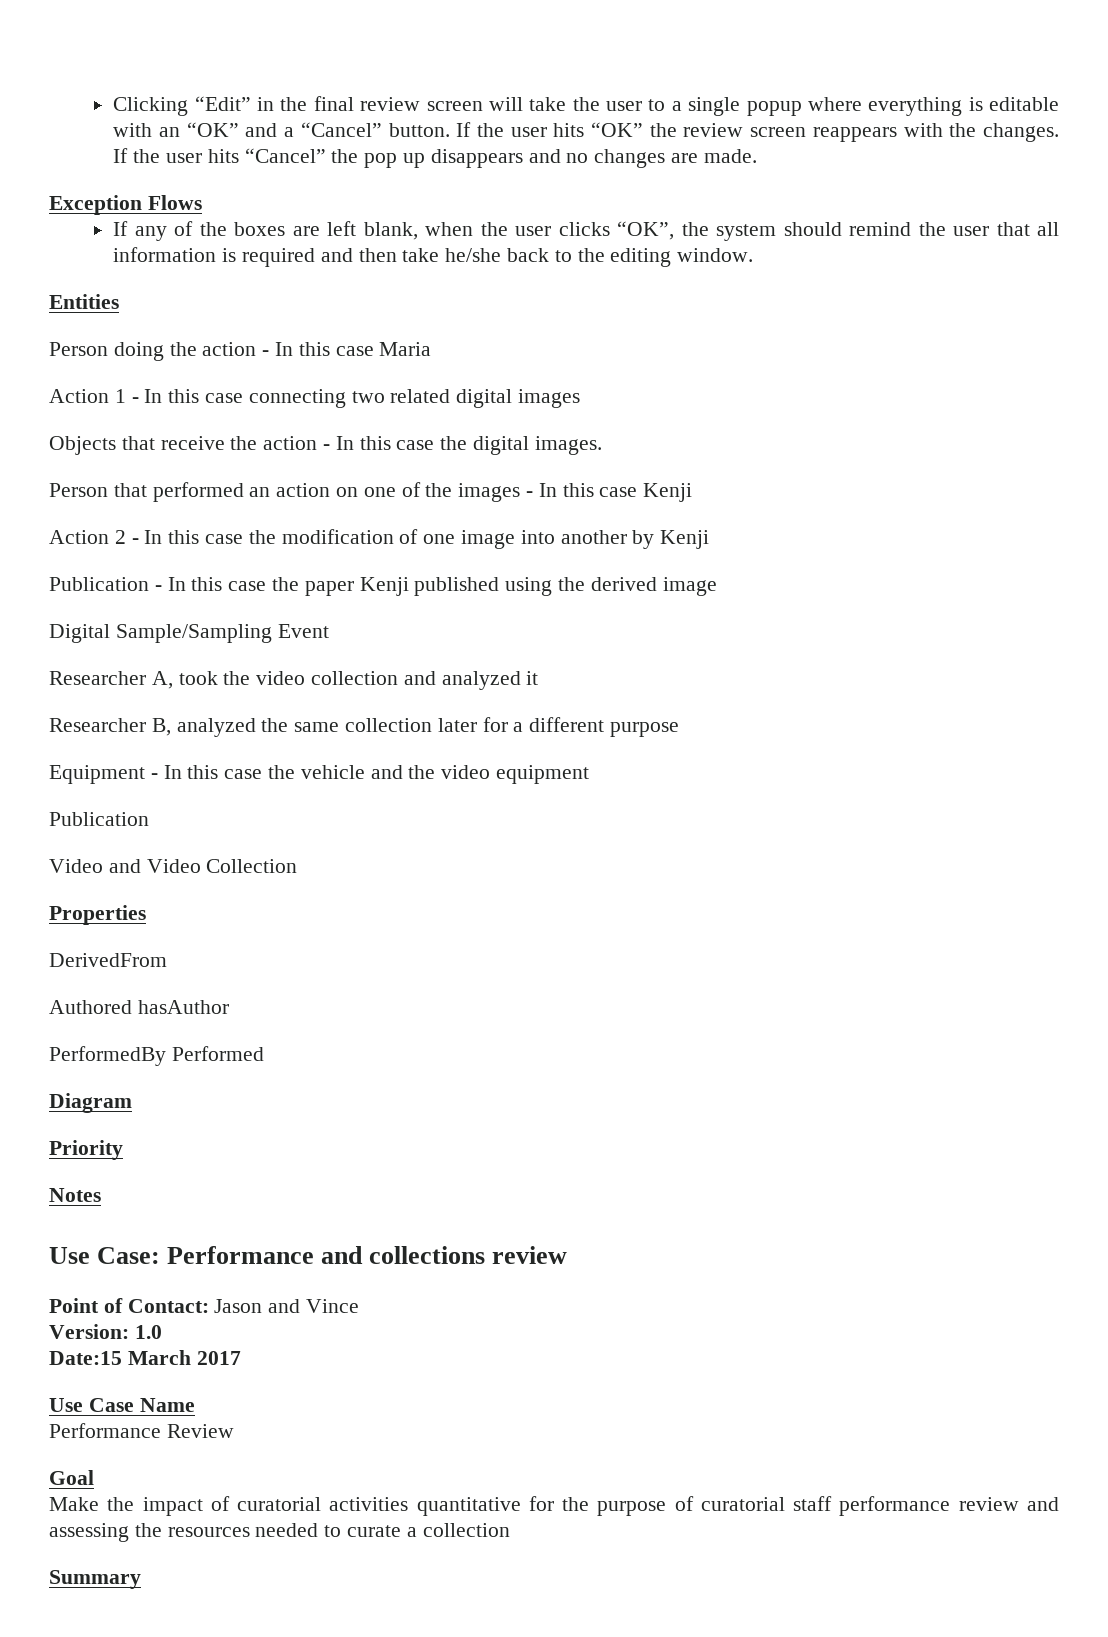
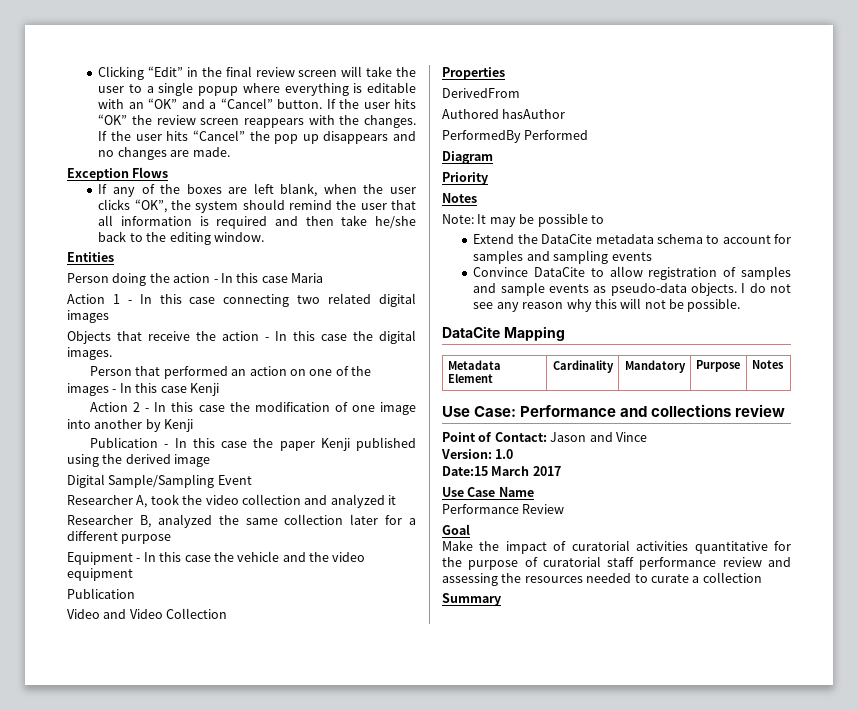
+ Note: It may be possible to
+ Extend the DataCite metadata schema to account for samples and sampling events
+ Convince DataCite to allow registration of samples and sample events as pseudo-data objects. I do not see any reason why this will not be possible.
+ DataCite Mapping
+ Metadata Element | Cardinality | Mandatory | Purpose | Notes

